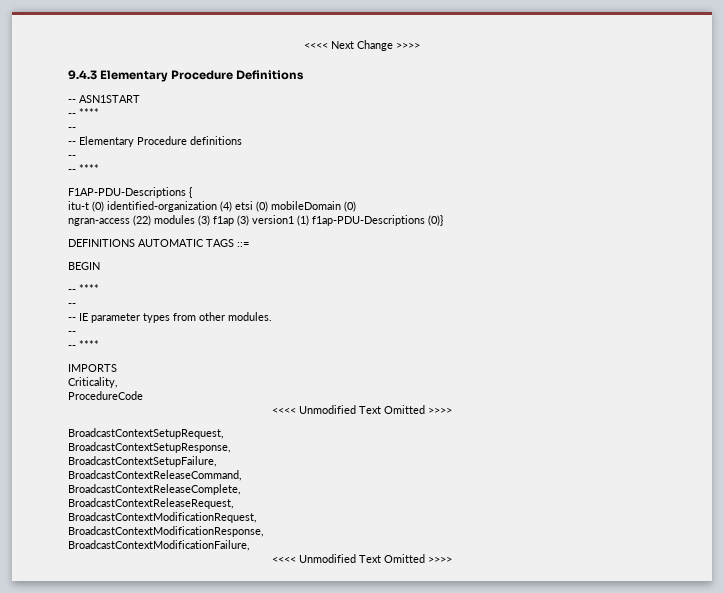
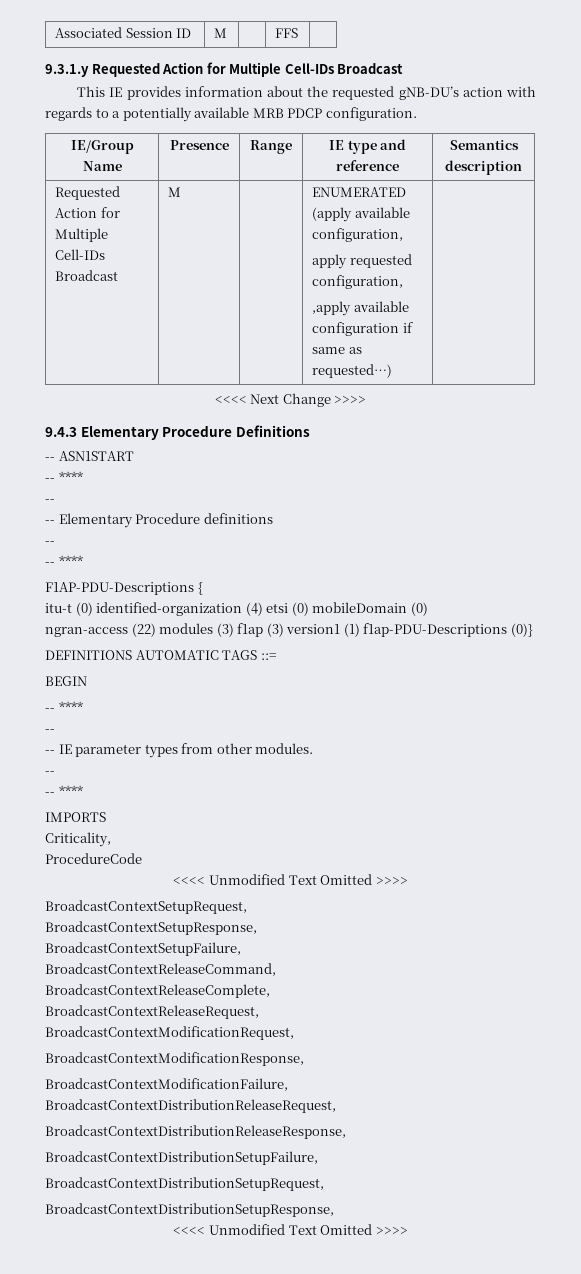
+ Associated Session ID | M | | FFS |
+ 9.3.1.y Requested Action for Multiple Cell-IDs Broadcast
+ This IE provides information about the requested gNB-DU’s action with regards to a potentially available MRB PDCP configuration.
+ IE/Group Name | Presence | Range | IE type and reference | Semantics description
+ Requested Action for Multiple Cell-IDs Broadcast | M | | ENUMERATED (apply available configuration,
+ apply requested configuration,
+ ,apply available configuration if same as requested…) |
- BroadcastContextModificationFailure,
+ BroadcastContextModificationFailure, BroadcastContextDistributionReleaseRequest,
+ BroadcastContextDistributionReleaseResponse,
+ BroadcastContextDistributionSetupFailure,
+ BroadcastContextDistributionSetupRequest,
+ BroadcastContextDistributionSetupResponse,

